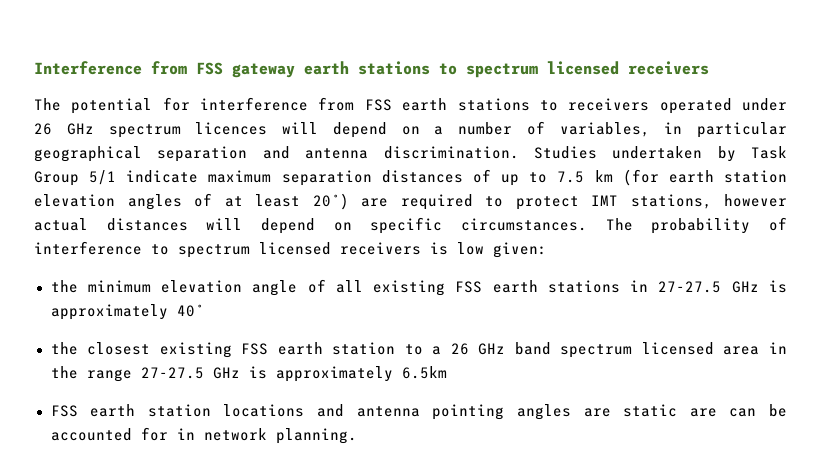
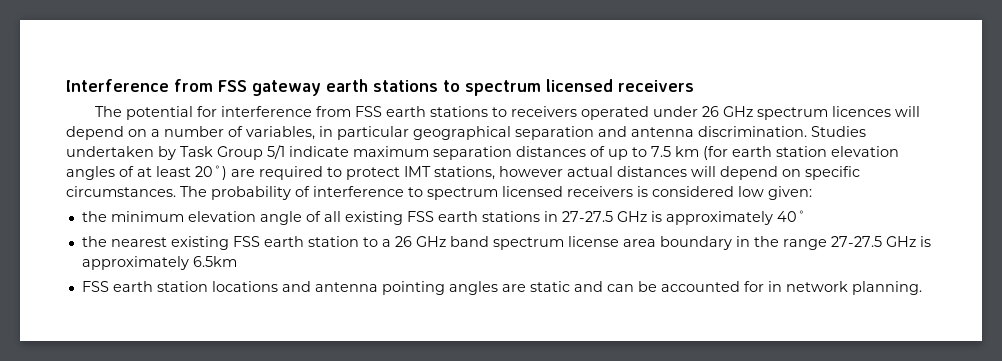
- The probability of interference to spectrum licensed receivers is low given:
+ The probability of interference to spectrum licensed receivers is considered low given:
- the closest existing FSS earth station to a 26 GHz band spectrum licensed area in the range 27-27.5 GHz is approximately 6.5km
+ the nearest existing FSS earth station to a 26 GHz band spectrum license area boundary in the range 27-27.5 GHz is approximately 6.5km
- FSS earth station locations and antenna pointing angles are static are can be accounted for in network planning.
+ FSS earth station locations and antenna pointing angles are static and can be accounted for in network planning.

